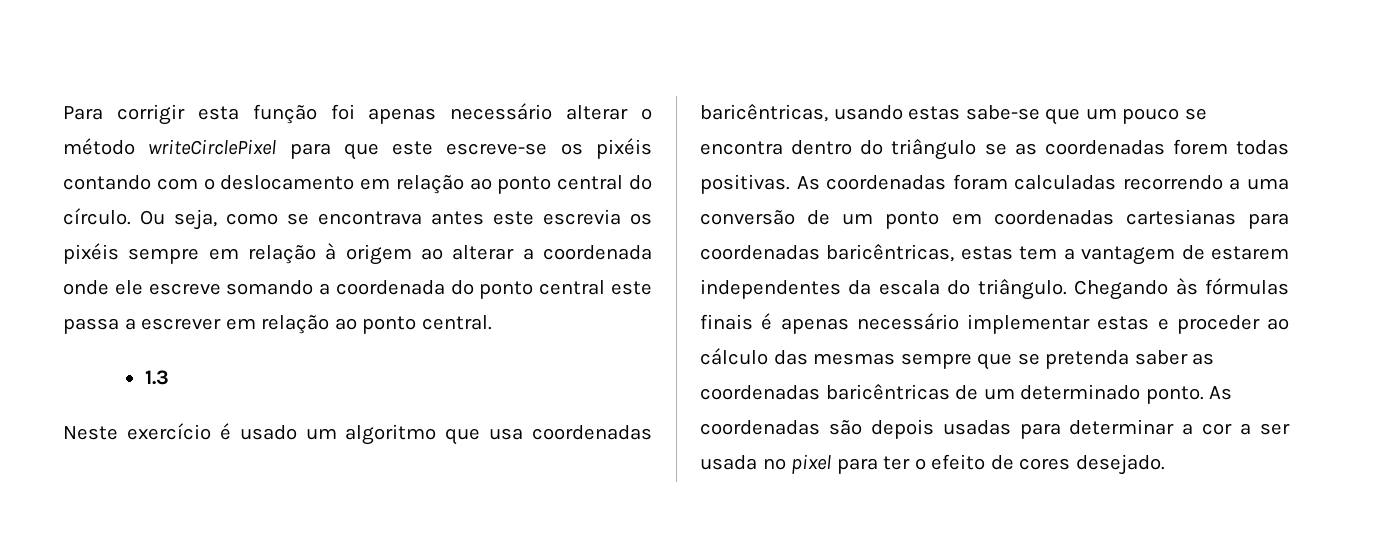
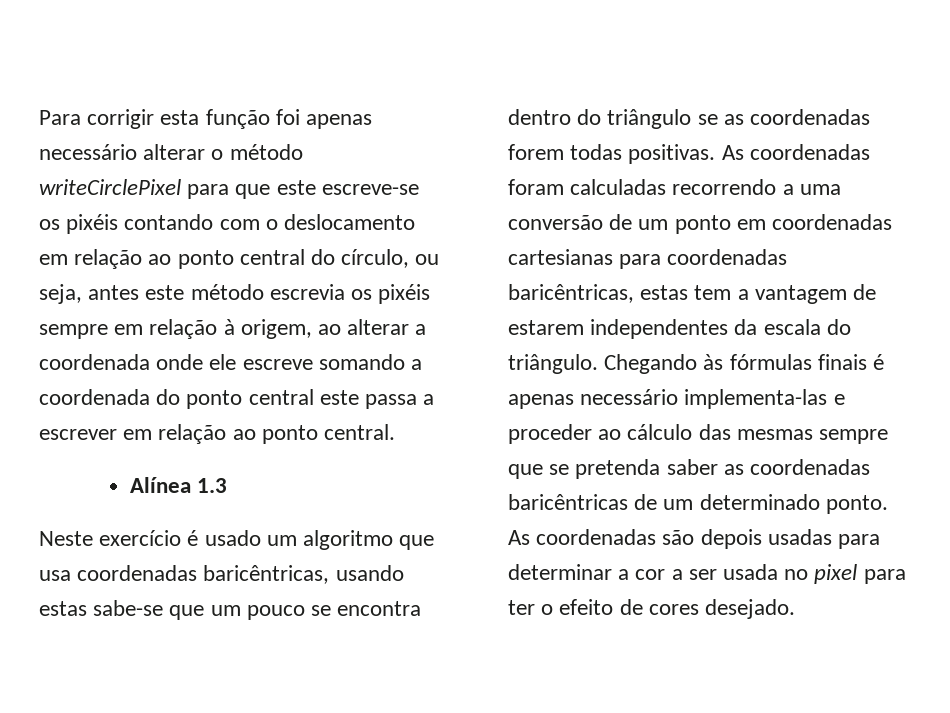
- Para corrigir esta função foi apenas necessário alterar o método writeCirclePixel para que este escreve-se os pixéis contando com o deslocamento em relação ao ponto central do círculo. Ou seja, como se encontrava antes este escrevia os pixéis sempre em relação à origem ao alterar a coordenada onde ele escreve somando a coordenada do ponto central este passa a escrever em relação ao ponto central.
+ Para corrigir esta função foi apenas necessário alterar o método writeCirclePixel para que este escreve-se os pixéis contando com o deslocamento em relação ao ponto central do círculo, ou seja, antes este método escrevia os pixéis sempre em relação à origem, ao alterar a coordenada onde ele escreve somando a coordenada do ponto central este passa a escrever em relação ao ponto central.
- 1.3
+ Alínea 1.3
- Chegando às fórmulas finais é apenas necessário implementar estas e proceder ao cálculo das mesmas sempre que se pretenda saber as coordenadas baricêntricas de um determinado ponto.
+ Chegando às fórmulas finais é apenas necessário implementa-las e proceder ao cálculo das mesmas sempre que se pretenda saber as coordenadas baricêntricas de um determinado ponto.

